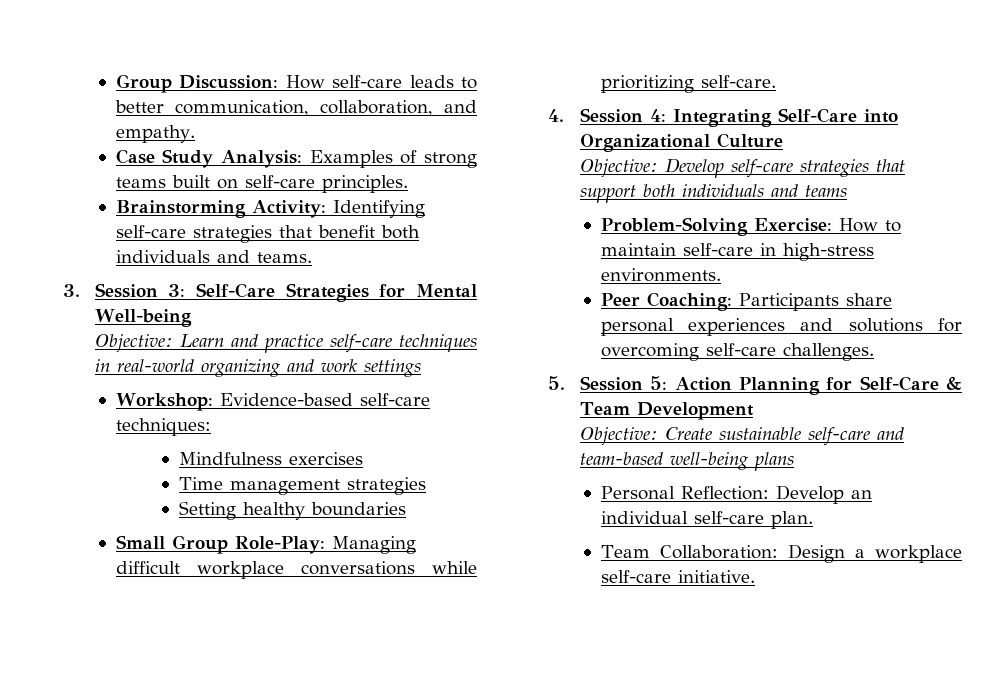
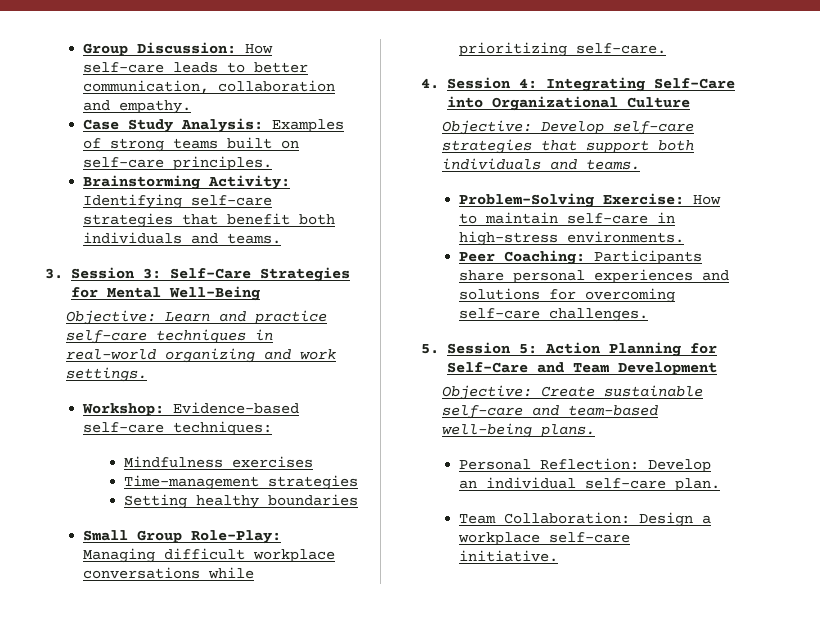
- Group Discussion: How self-care leads to better communication, collaboration, and empathy.
+ Group Discussion: How self-care leads to better communication, collaboration and empathy.
- 3. Session 3: Self-Care Strategies for Mental Well-being
+ 3. Session 3: Self-Care Strategies for Mental Well-Being
- Objective: Learn and practice self-care techniques in real-world organizing and work settings
+ Objective: Learn and practice self-care techniques in real-world organizing and work settings.
- Time management strategies
+ Time-management strategies
- Objective: Develop self-care strategies that support both individuals and teams
+ Objective: Develop self-care strategies that support both individuals and teams.
- 5. Session 5: Action Planning for Self-Care & Team Development
+ 5. Session 5: Action Planning for Self-Care and Team Development
- Objective: Create sustainable self-care and team-based well-being plans
+ Objective: Create sustainable self-care and team-based well-being plans.

